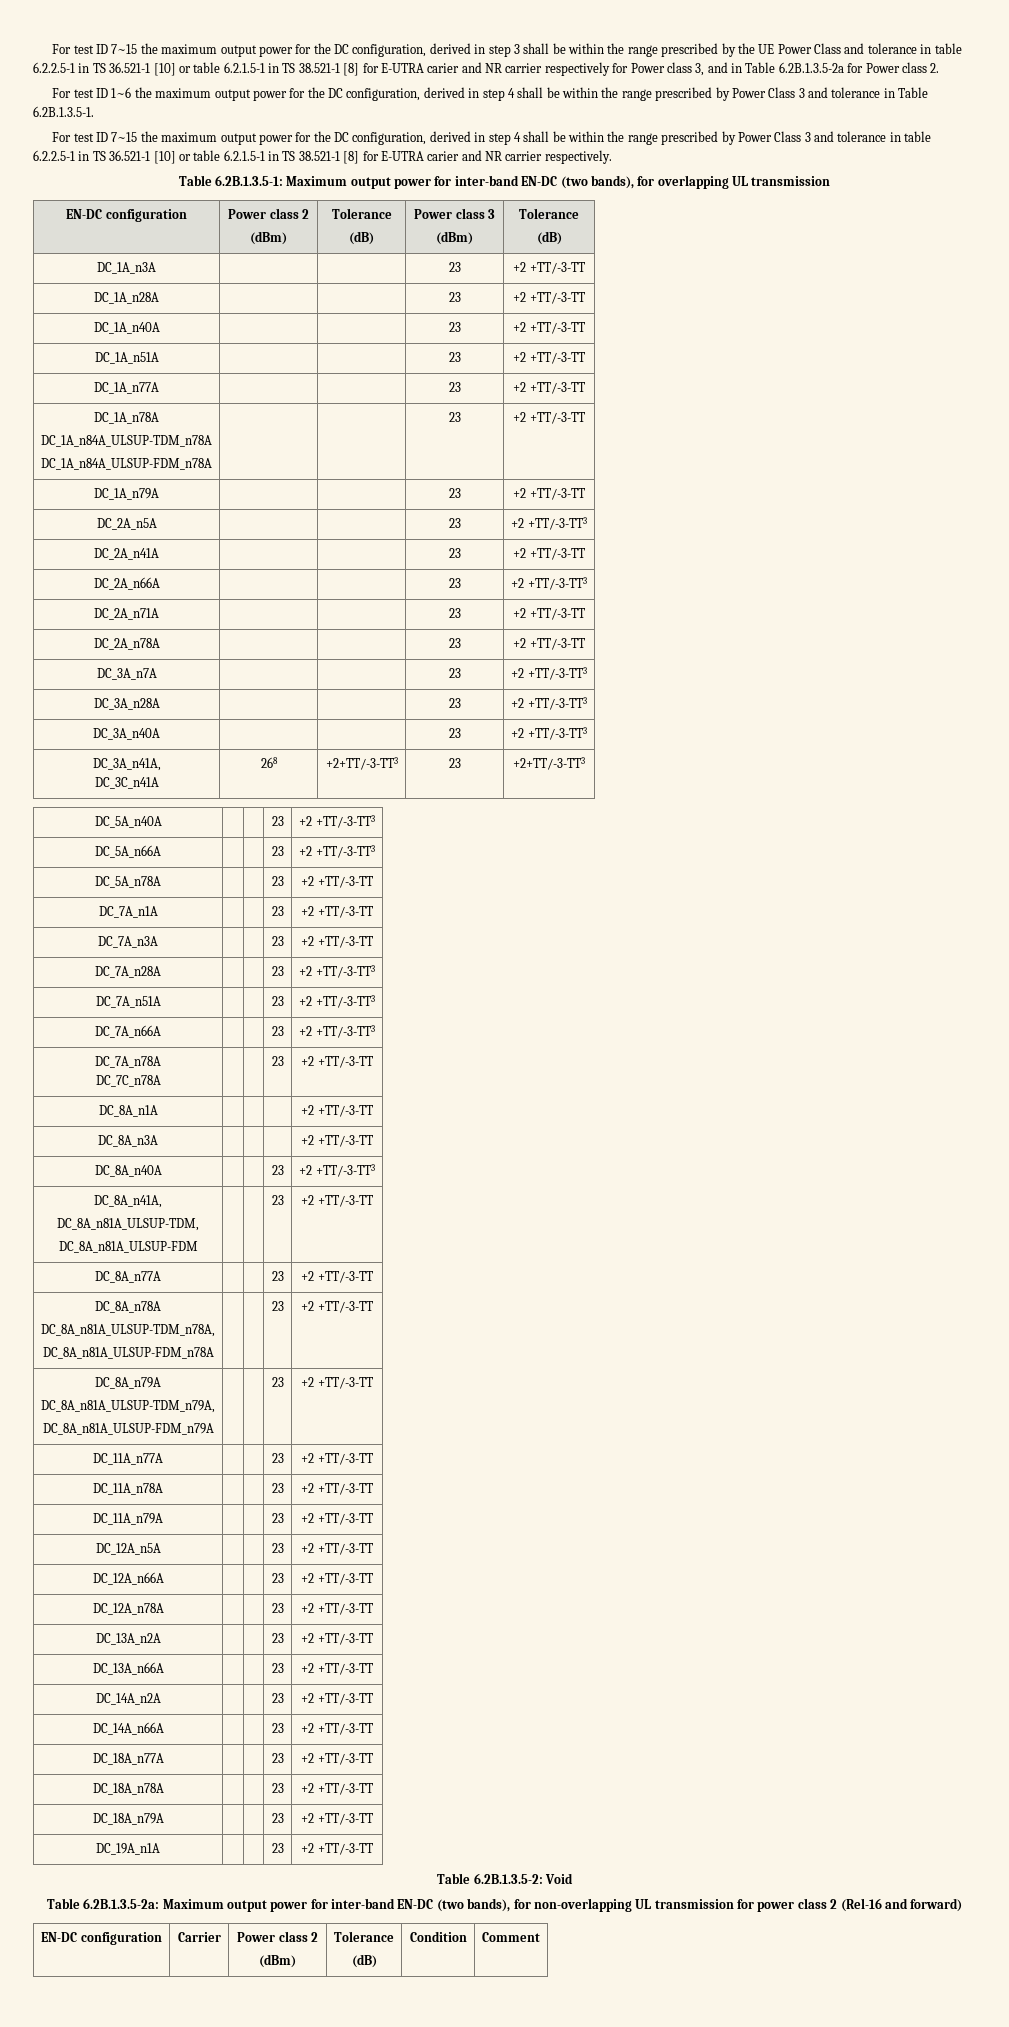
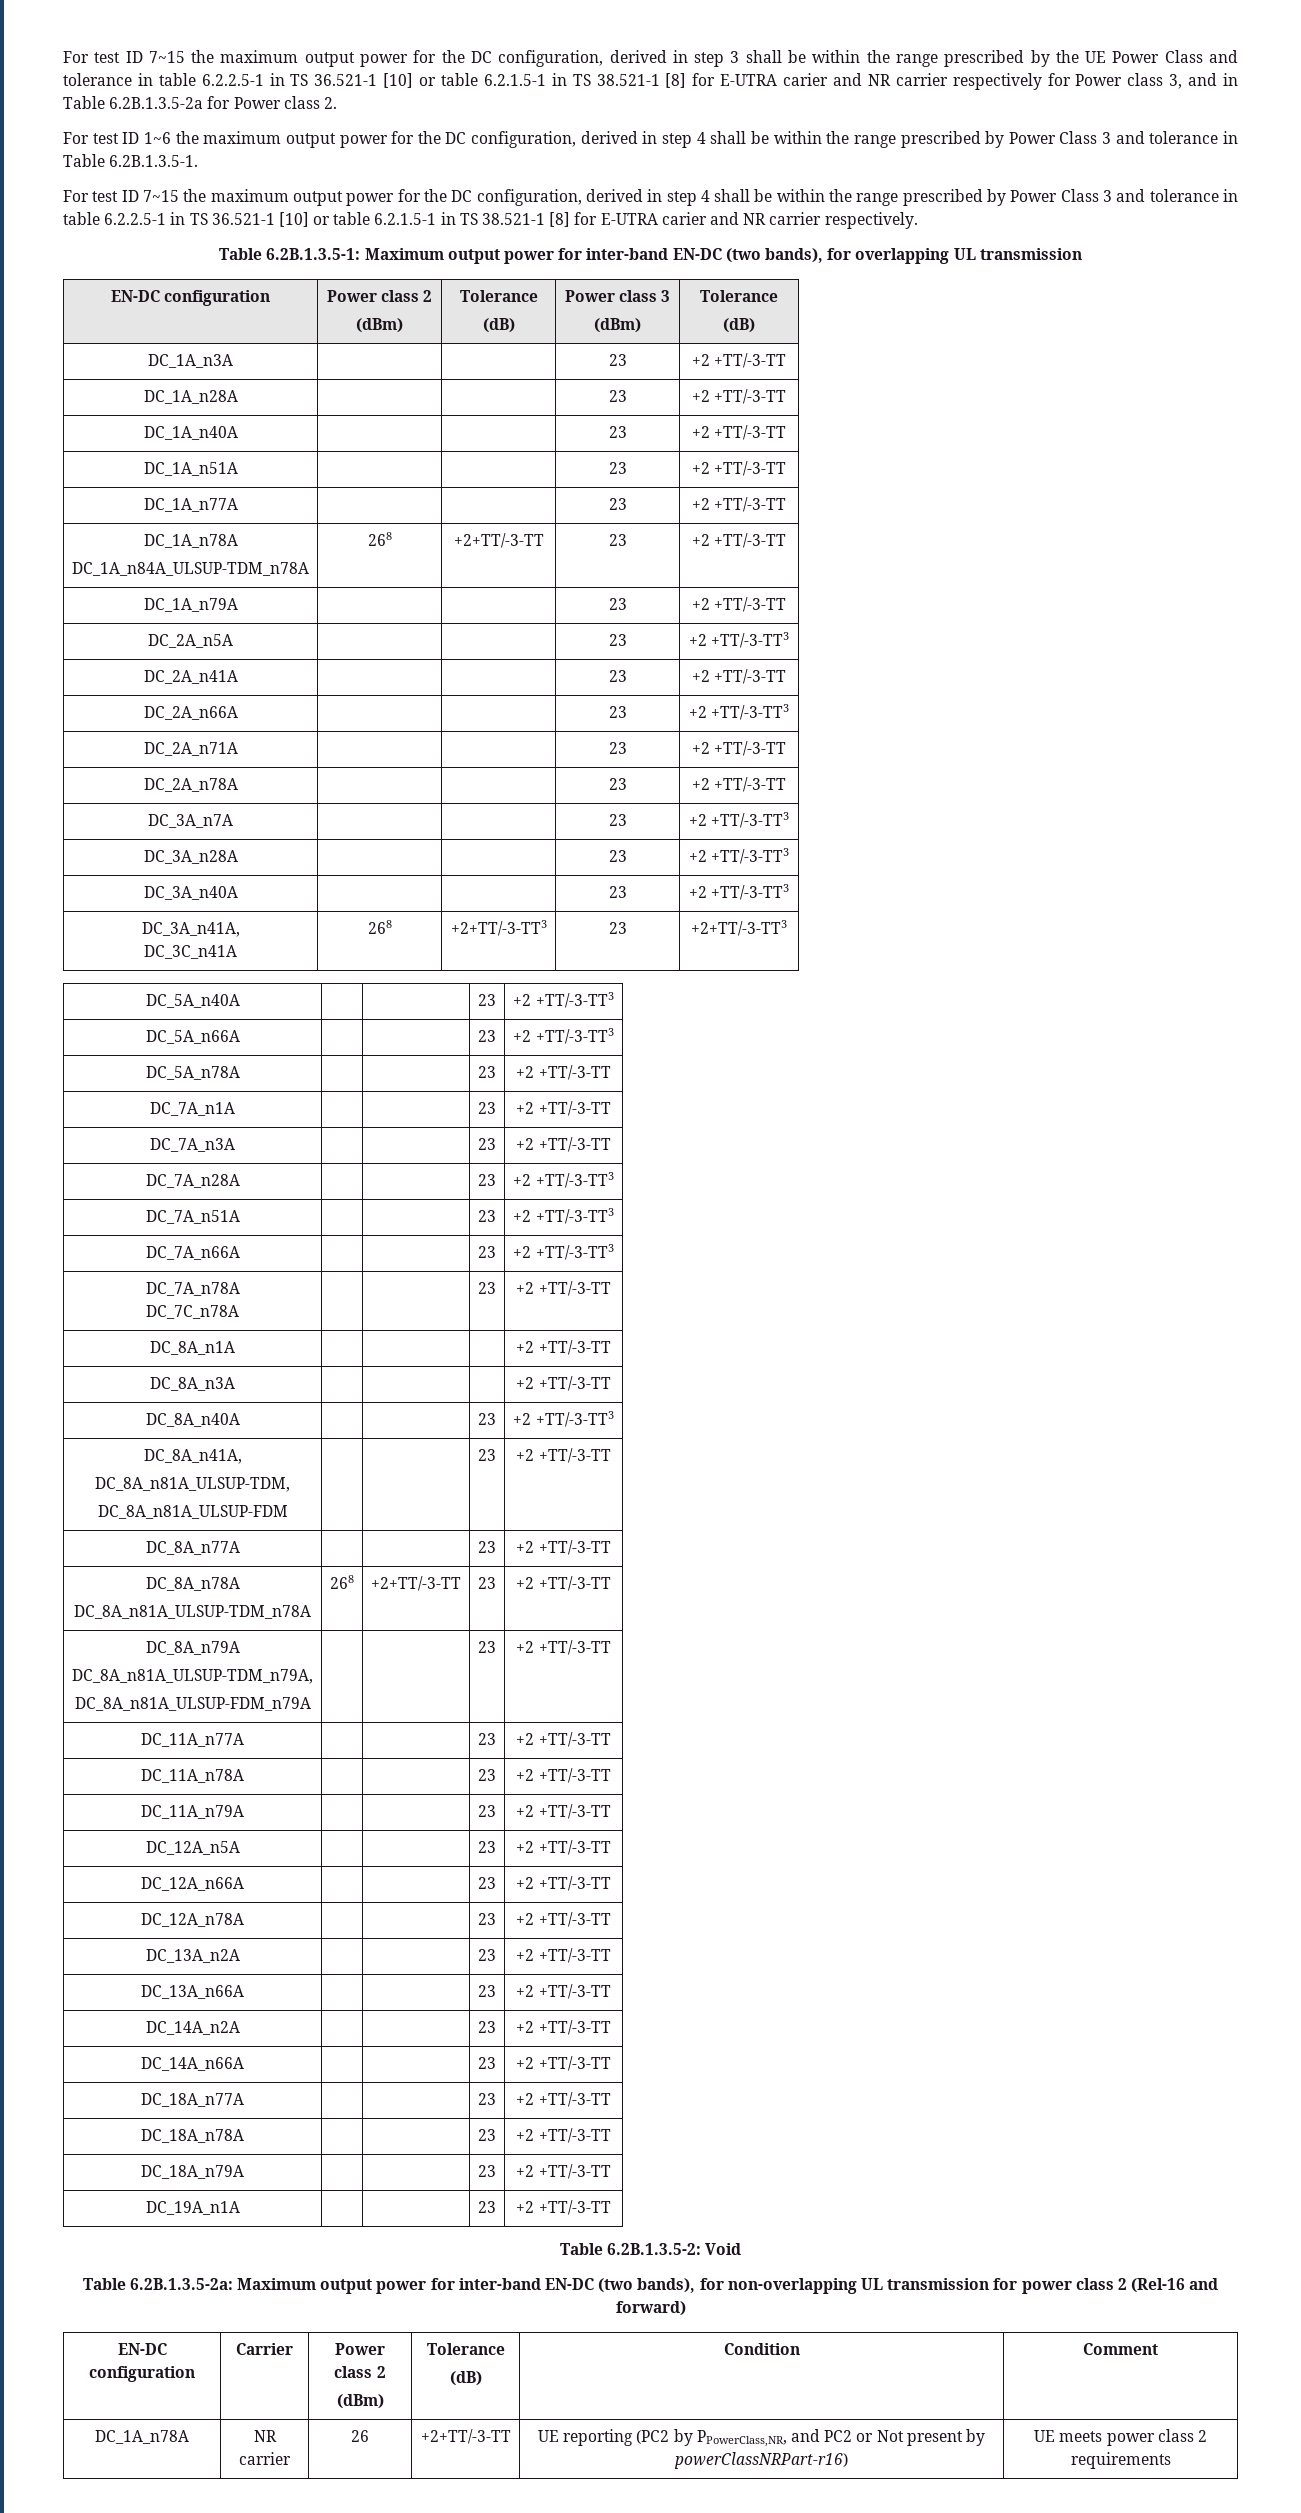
  DC_1A_n77A | | | 23 | +2 +TT/-3-TT
  DC_1A_n78A
- DC_1A_n84A_ULSUP-TDM_n78A
- DC_1A_n84A_ULSUP-FDM_n78A | | | 23 | +2 +TT/-3-TT
+ DC_1A_n84A_ULSUP-TDM_n78A | 268 | +2+TT/-3-TT | 23 | +2 +TT/-3-TT
  DC_8A_n78A
- DC_8A_n81A_ULSUP-TDM_n78A,
- DC_8A_n81A_ULSUP-FDM_n78A | | | 23 | +2 +TT/-3-TT
+ DC_8A_n81A_ULSUP-TDM_n78A | 268 | +2+TT/-3-TT | 23 | +2 +TT/-3-TT
+ DC_1A_n78A | NR carrier | 26 | +2+TT/-3-TT | UE reporting (PC2 by PPowerClass,NR, and PC2 or Not present by powerClassNRPart-r16) | UE meets power class 2 requirements

